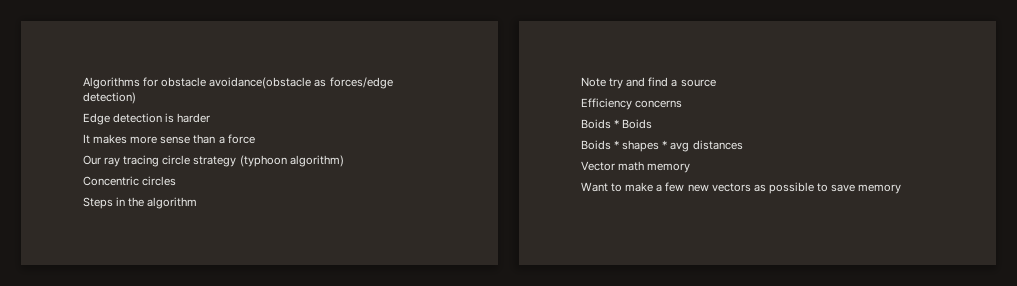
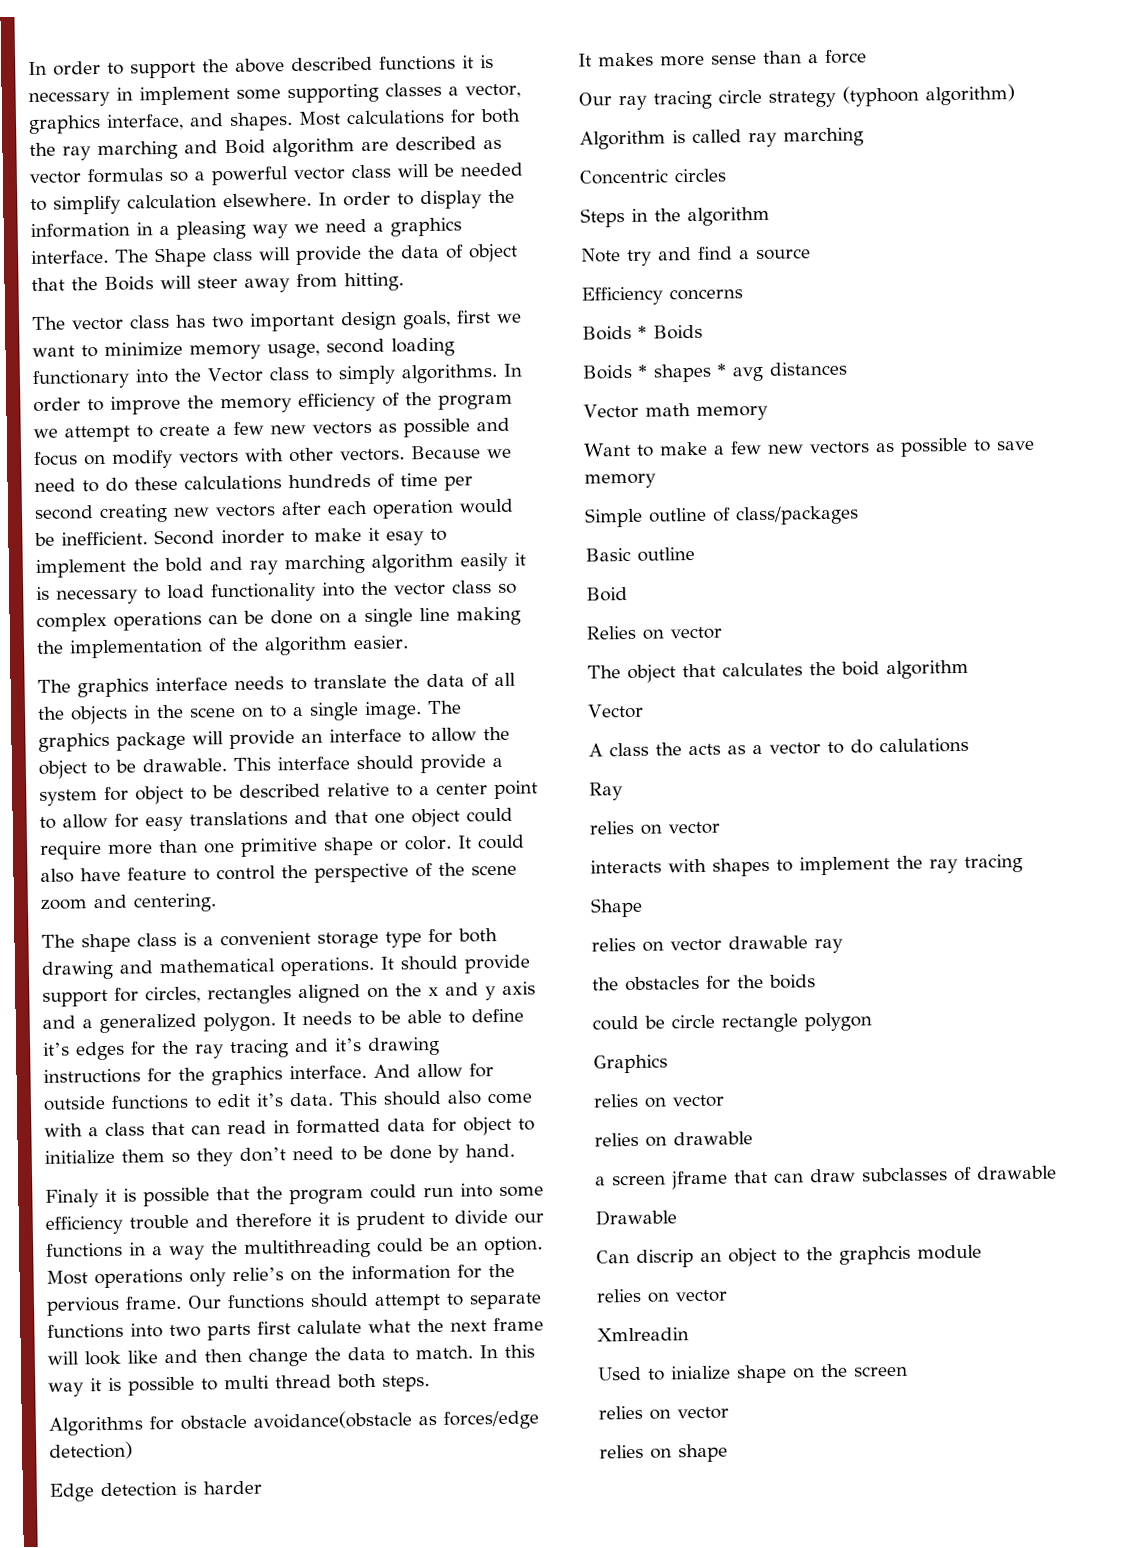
+ In order to support the above described functions it is necessary in implement some supporting classes a vector, graphics interface, and shapes. Most calculations for both the ray marching and Boid algorithm are described as vector formulas so a powerful vector class will be needed to simplify calculation elsewhere. In order to display the information in a pleasing way we need a graphics interface. The Shape class will provide the data of object that the Boids will steer away from hitting.
+ The vector class has two important design goals, first we want to minimize memory usage, second loading functionary into the Vector class to simply algorithms. In order to improve the memory efficiency of the program we attempt to create a few new vectors as possible and focus on modify vectors with other vectors. Because we need to do these calculations hundreds of time per second creating new vectors after each operation would be inefficient. Second inorder to make it esay to implement the bold and ray marching algorithm easily it is necessary to load functionality into the vector class so complex operations can be done on a single line making the implementation of the algorithm easier.
+ The graphics interface needs to translate the data of all the objects in the scene on to a single image. The graphics package will provide an interface to allow the object to be drawable. This interface should provide a system for object to be described relative to a center point to allow for easy translations and that one object could require more than one primitive shape or color. It could also have feature to control the perspective of the scene zoom and centering.
+ The shape class is a convenient storage type for both drawing and mathematical operations. It should provide support for circles, rectangles aligned on the x and y axis and a generalized polygon. It needs to be able to define it’s edges for the ray tracing and it’s drawing instructions for the graphics interface. And allow for outside functions to edit it’s data. This should also come with a class that can read in formatted data for object to initialize them so they don’t need to be done by hand.
+ Finaly it is possible that the program could run into some efficiency trouble and therefore it is prudent to divide our functions in a way the multithreading could be an option. Most operations only relie’s on the information for the pervious frame. Our functions should attempt to separate functions into two parts first calulate what the next frame will look like and then change the data to match. In this way it is possible to multi thread both steps.
+ Algorithm is called ray marching
+ Simple outline of class/packages
+ Basic outline
+ Boid
+ Relies on vector
+ The object that calculates the boid algorithm
+ Vector
+ A class the acts as a vector to do calulations
+ Ray
+ relies on vector
+ interacts with shapes to implement the ray tracing
+ Shape
+ relies on vector drawable ray
+ the obstacles for the boids
+ could be circle rectangle polygon
+ Graphics
+ relies on vector
+ relies on drawable
+ a screen jframe that can draw subclasses of drawable
+ Drawable
+ Can discrip an object to the graphcis module
+ relies on vector
+ Xmlreadin
+ Used to inialize shape on the screen
+ relies on vector
+ relies on shape

